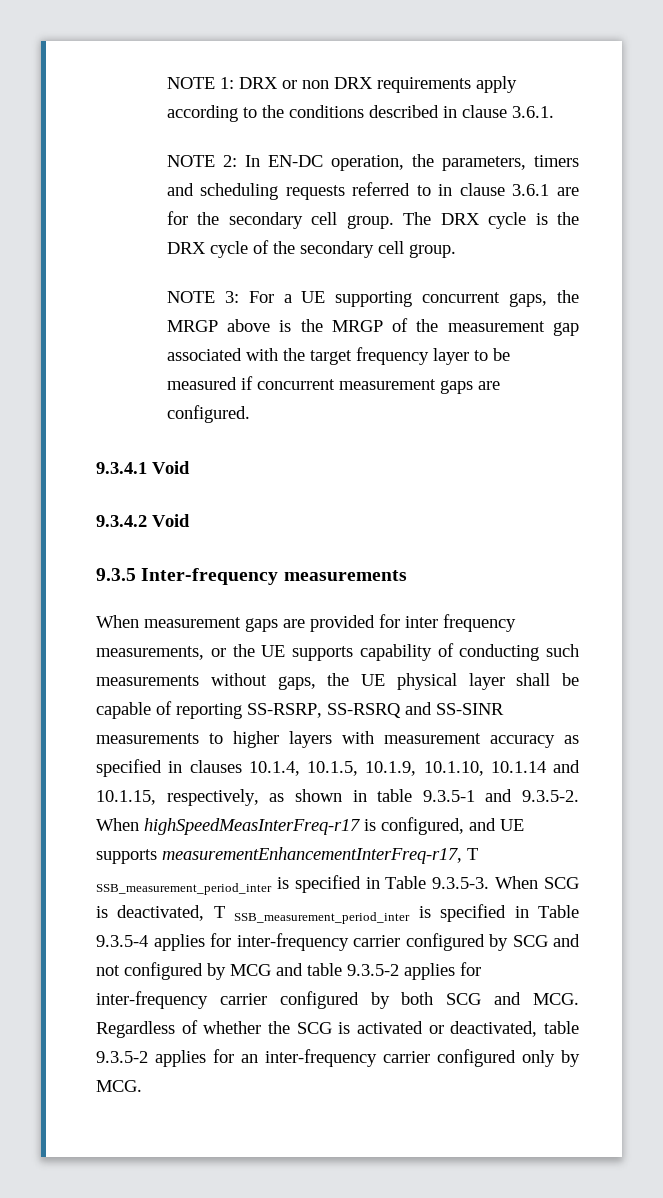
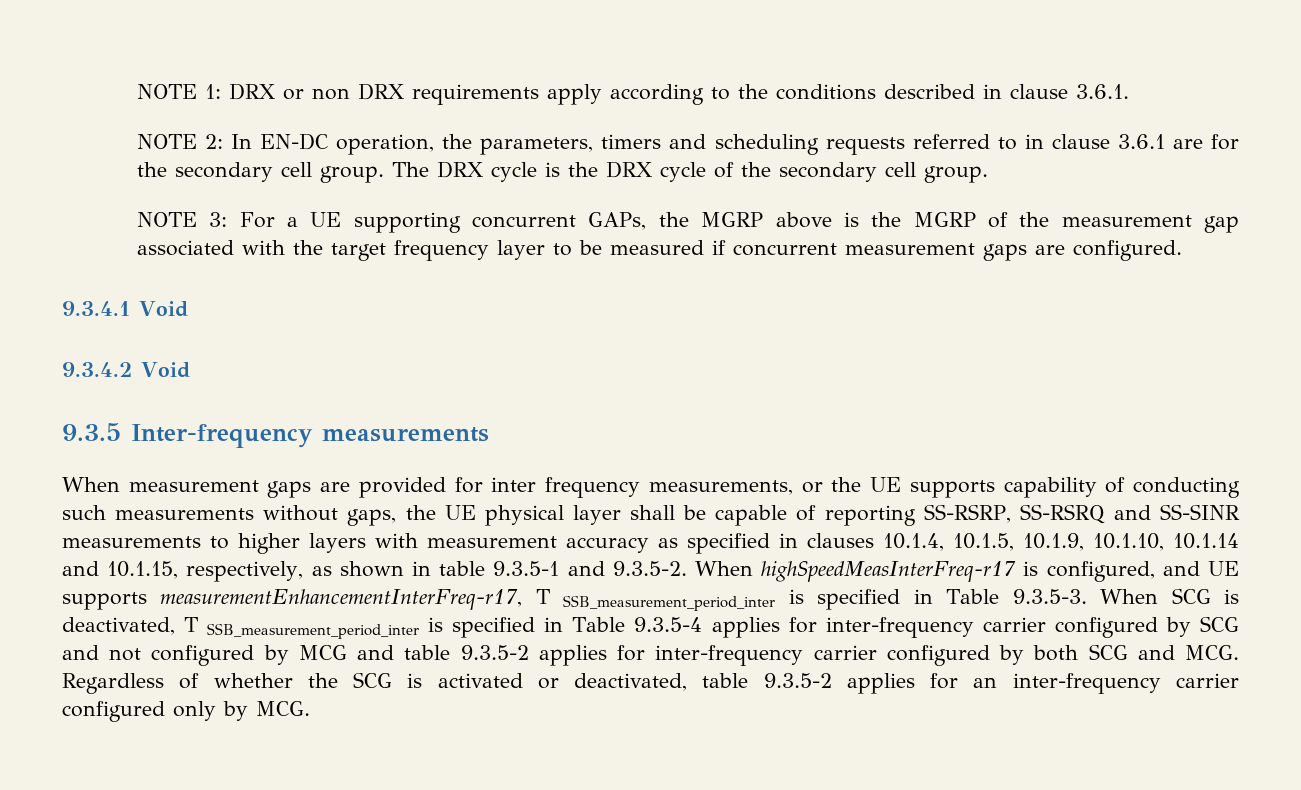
- NOTE 3: For a UE supporting concurrent gaps, the MRGP above is the MRGP of the measurement gap associated with the target frequency layer to be measured if concurrent measurement gaps are configured.
+ NOTE 3: For a UE supporting concurrent GAPs, the MGRP above is the MGRP of the measurement gap associated with the target frequency layer to be measured if concurrent measurement gaps are configured.

